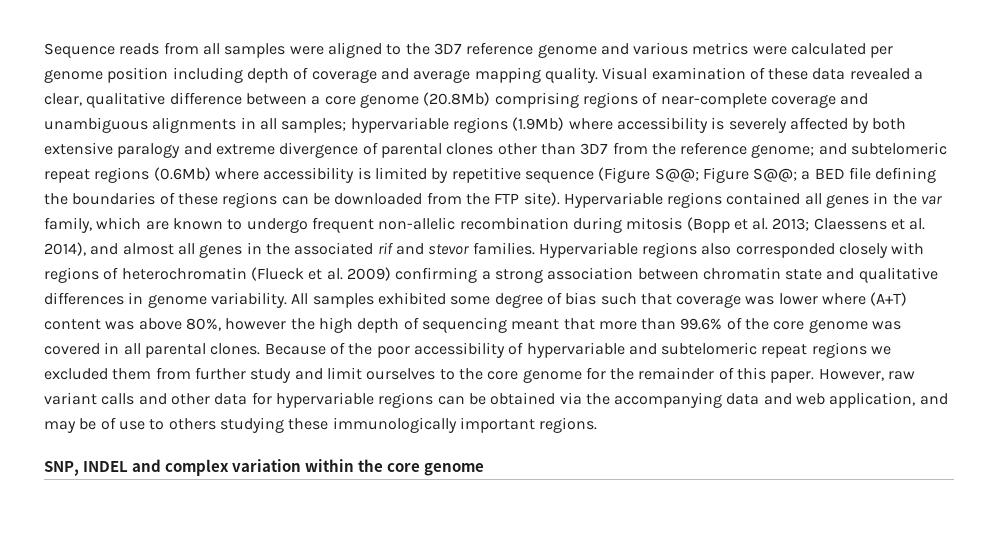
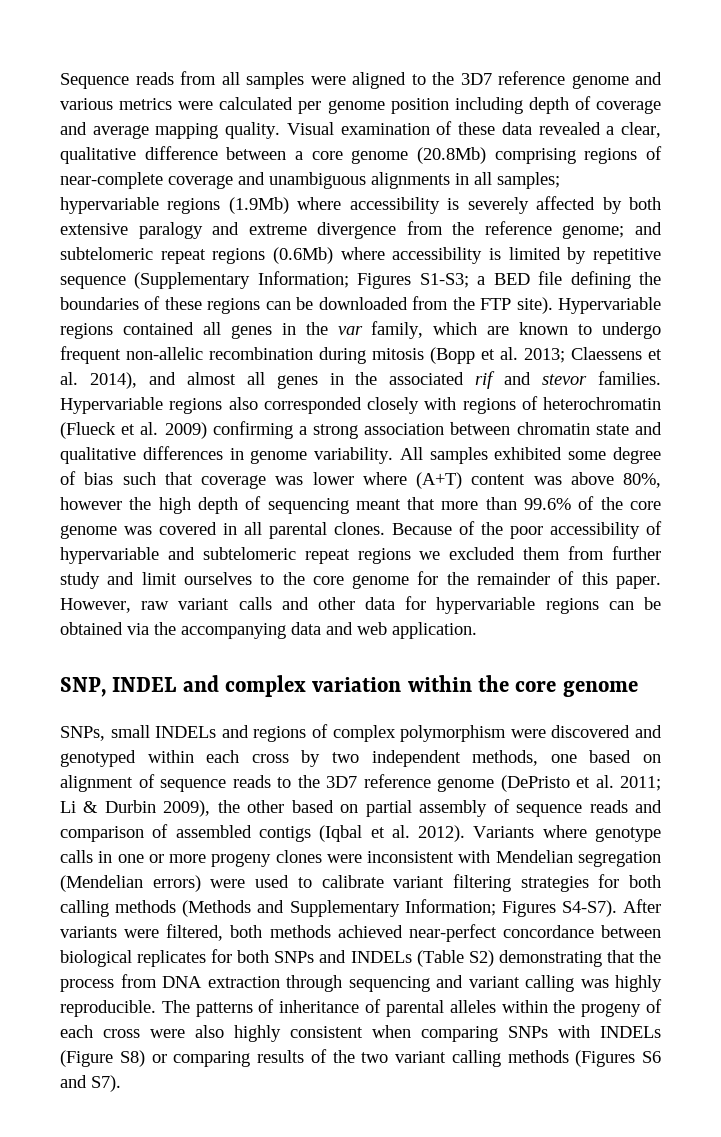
- hypervariable regions (1.9Mb) where accessibility is severely affected by both extensive paralogy and extreme divergence of parental clones other than 3D7 from the reference genome;
+ hypervariable regions (1.9Mb) where accessibility is severely affected by both extensive paralogy and extreme divergence from the reference genome;
- and subtelomeric repeat regions (0.6Mb) where accessibility is limited by repetitive sequence (Figure S@@; Figure S@@;
+ and subtelomeric repeat regions (0.6Mb) where accessibility is limited by repetitive sequence (Supplementary Information; Figures S1-S3;
- However, raw variant calls and other data for hypervariable regions can be obtained via the accompanying data and web application, and may be of use to others studying these immunologically important regions.
+ However, raw variant calls and other data for hypervariable regions can be obtained via the accompanying data and web application.
+ SNPs, small INDELs and regions of complex polymorphism were discovered and genotyped within each cross by two independent methods, one based on alignment of sequence reads to the 3D7 reference genome (DePristo et al. 2011; Li & Durbin 2009), the other based on partial assembly of sequence reads and comparison of assembled contigs (Iqbal et al. 2012). Variants where genotype calls in one or more progeny clones were inconsistent with Mendelian segregation (Mendelian errors) were used to calibrate variant filtering strategies for both calling methods (Methods and Supplementary Information; Figures S4-S7). After variants were filtered, both methods achieved near-perfect concordance between biological replicates for both SNPs and INDELs (Table S2) demonstrating that the process from DNA extraction through sequencing and variant calling was highly reproducible. The patterns of inheritance of parental alleles within the progeny of each cross were also highly consistent when comparing SNPs with INDELs (Figure S8) or comparing results of the two variant calling methods (Figures S6 and S7).

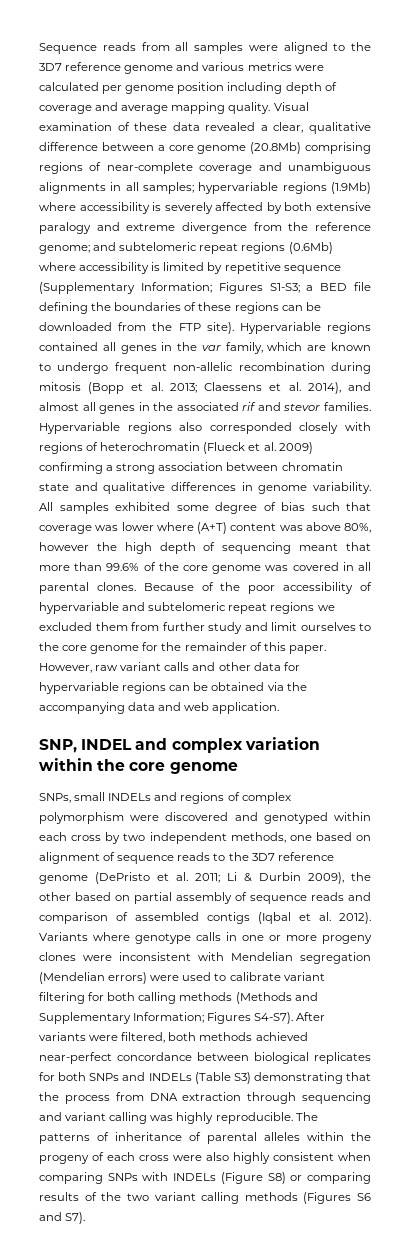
- Variants where genotype calls in one or more progeny clones were inconsistent with Mendelian segregation (Mendelian errors) were used to calibrate variant filtering strategies for both calling methods (Methods and Supplementary Information; Figures S4-S7).
+ Variants where genotype calls in one or more progeny clones were inconsistent with Mendelian segregation (Mendelian errors) were used to calibrate variant filtering for both calling methods (Methods and Supplementary Information; Figures S4-S7).
- After variants were filtered, both methods achieved near-perfect concordance between biological replicates for both SNPs and INDELs (Table S2) demonstrating that the process from DNA extraction through sequencing and variant calling was highly reproducible.
+ After variants were filtered, both methods achieved near-perfect concordance between biological replicates for both SNPs and INDELs (Table S3) demonstrating that the process from DNA extraction through sequencing and variant calling was highly reproducible.

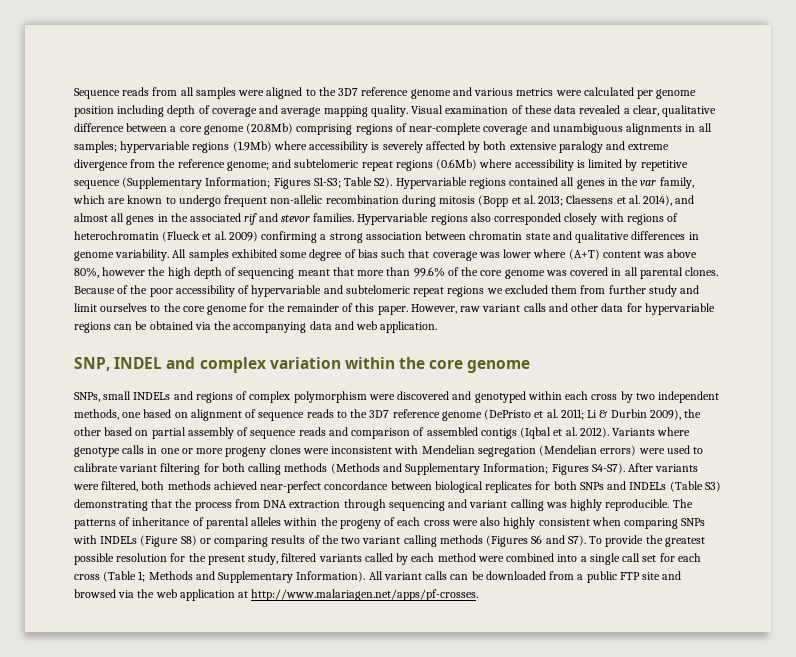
- a BED file defining the boundaries of these regions can be downloaded from the FTP site). Hypervariable regions contained all genes in the var family, which are known to undergo frequent non-allelic recombination during mitosis (Bopp et al. 2013;
+ Table S2). Hypervariable regions contained all genes in the var family, which are known to undergo frequent non-allelic recombination during mitosis (Bopp et al. 2013;
- The patterns of inheritance of parental alleles within the progeny of each cross were also highly consistent when comparing SNPs with INDELs (Figure S8) or comparing results of the two variant calling methods (Figures S6 and S7).
+ The patterns of inheritance of parental alleles within the progeny of each cross were also highly consistent when comparing SNPs with INDELs (Figure S8) or comparing results of the two variant calling methods (Figures S6 and S7). To provide the greatest possible resolution for the present study, filtered variants called by each method were combined into a single call set for each cross (Table 1; Methods and Supplementary Information). All variant calls can be downloaded from a public FTP site and browsed via the web application at http://www.malariagen.net/apps/pf-crosses.

